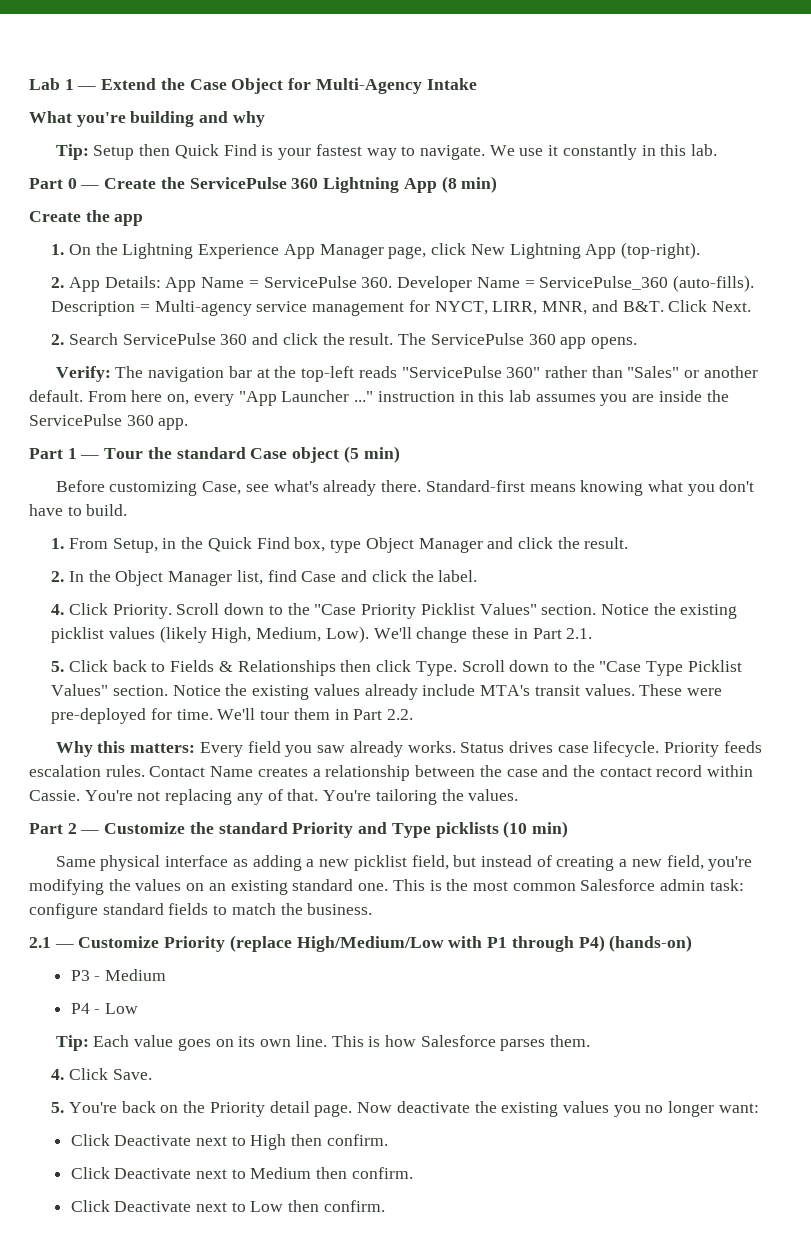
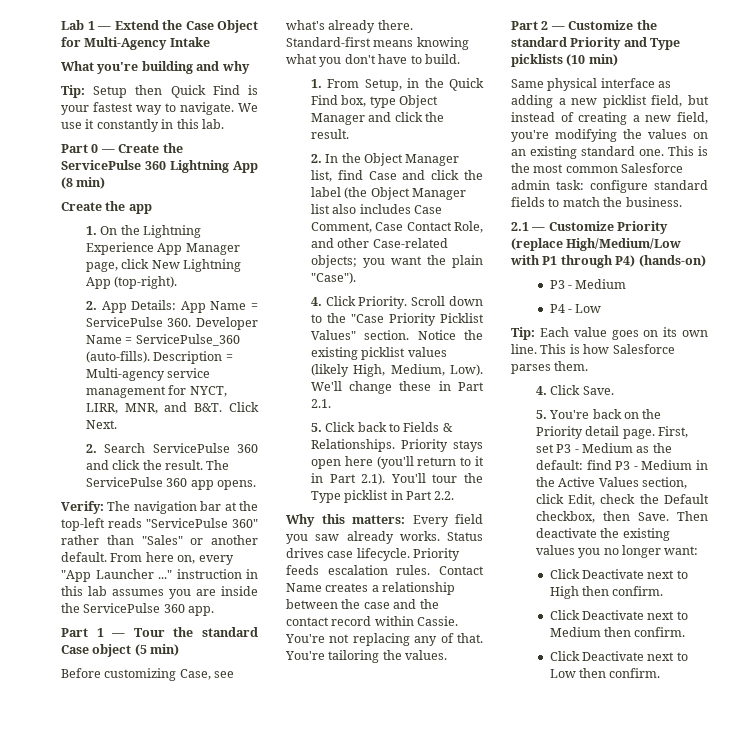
- 2. In the Object Manager list, find Case and click the label.
+ 2. In the Object Manager list, find Case and click the label (the Object Manager list also includes Case Comment, Case Contact Role, and other Case-related objects; you want the plain "Case").
- 5. Click back to Fields & Relationships then click Type. Scroll down to the "Case Type Picklist Values" section. Notice the existing values already include MTA's transit values. These were pre-deployed for time. We'll tour them in Part 2.2.
+ 5. Click back to Fields & Relationships. Priority stays open here (you'll return to it in Part 2.1). You'll tour the Type picklist in Part 2.2.
- Now deactivate the existing values you no longer want:
+ First, set P3 - Medium as the default: find P3 - Medium in the Active Values section, click Edit, check the Default checkbox, then Save. Then deactivate the existing values you no longer want:

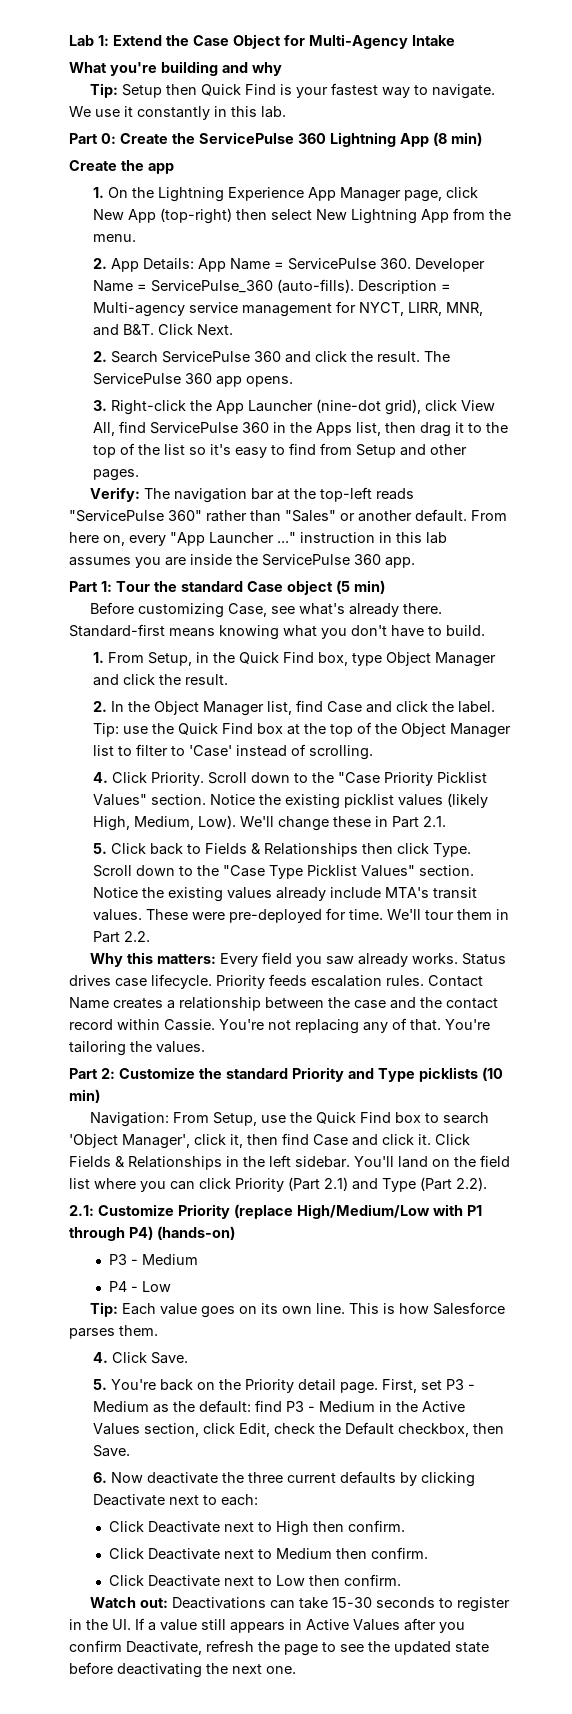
- Lab 1 — Extend the Case Object for Multi-Agency Intake
+ Lab 1: Extend the Case Object for Multi-Agency Intake
- Part 0 — Create the ServicePulse 360 Lightning App (8 min)
+ Part 0: Create the ServicePulse 360 Lightning App (8 min)
- 1. On the Lightning Experience App Manager page, click New Lightning App (top-right).
+ 1. On the Lightning Experience App Manager page, click New App (top-right) then select New Lightning App from the menu.
+ 3. Right-click the App Launcher (nine-dot grid), click View All, find ServicePulse 360 in the Apps list, then drag it to the top of the list so it's easy to find from Setup and other pages.
- Part 1 — Tour the standard Case object (5 min)
+ Part 1: Tour the standard Case object (5 min)
- 2. In the Object Manager list, find Case and click the label (the Object Manager list also includes Case Comment, Case Contact Role, and other Case-related objects; you want the plain "Case").
+ 2. In the Object Manager list, find Case and click the label. Tip: use the Quick Find box at the top of the Object Manager list to filter to 'Case' instead of scrolling.
- 5. Click back to Fields & Relationships. Priority stays open here (you'll return to it in Part 2.1). You'll tour the Type picklist in Part 2.2.
+ 5. Click back to Fields & Relationships then click Type. Scroll down to the "Case Type Picklist Values" section. Notice the existing values already include MTA's transit values. These were pre-deployed for time. We'll tour them in Part 2.2.
- Part 2 — Customize the standard Priority and Type picklists (10 min)
+ Part 2: Customize the standard Priority and Type picklists (10 min)
- Same physical interface as adding a new picklist field, but instead of creating a new field, you're modifying the values on an existing standard one. This is the most common Salesforce admin task: configure standard fields to match the business.
- 2.1 — Customize Priority (replace High/Medium/Low with P1 through P4) (hands-on)
+ Navigation: From Setup, use the Quick Find box to search 'Object Manager', click it, then find Case and click it. Click Fields & Relationships in the left sidebar. You'll land on the field list where you can click Priority (Part 2.1) and Type (Part 2.2).
+ 2.1: Customize Priority (replace High/Medium/Low with P1 through P4) (hands-on)
- First, set P3 - Medium as the default: find P3 - Medium in the Active Values section, click Edit, check the Default checkbox, then Save. Then deactivate the existing values you no longer want:
+ First, set P3 - Medium as the default: find P3 - Medium in the Active Values section, click Edit, check the Default checkbox, then Save.
+ 6. Now deactivate the three current defaults by clicking Deactivate next to each:
+ Watch out: Deactivations can take 15-30 seconds to register in the UI. If a value still appears in Active Values after you confirm Deactivate, refresh the page to see the updated state before deactivating the next one.

